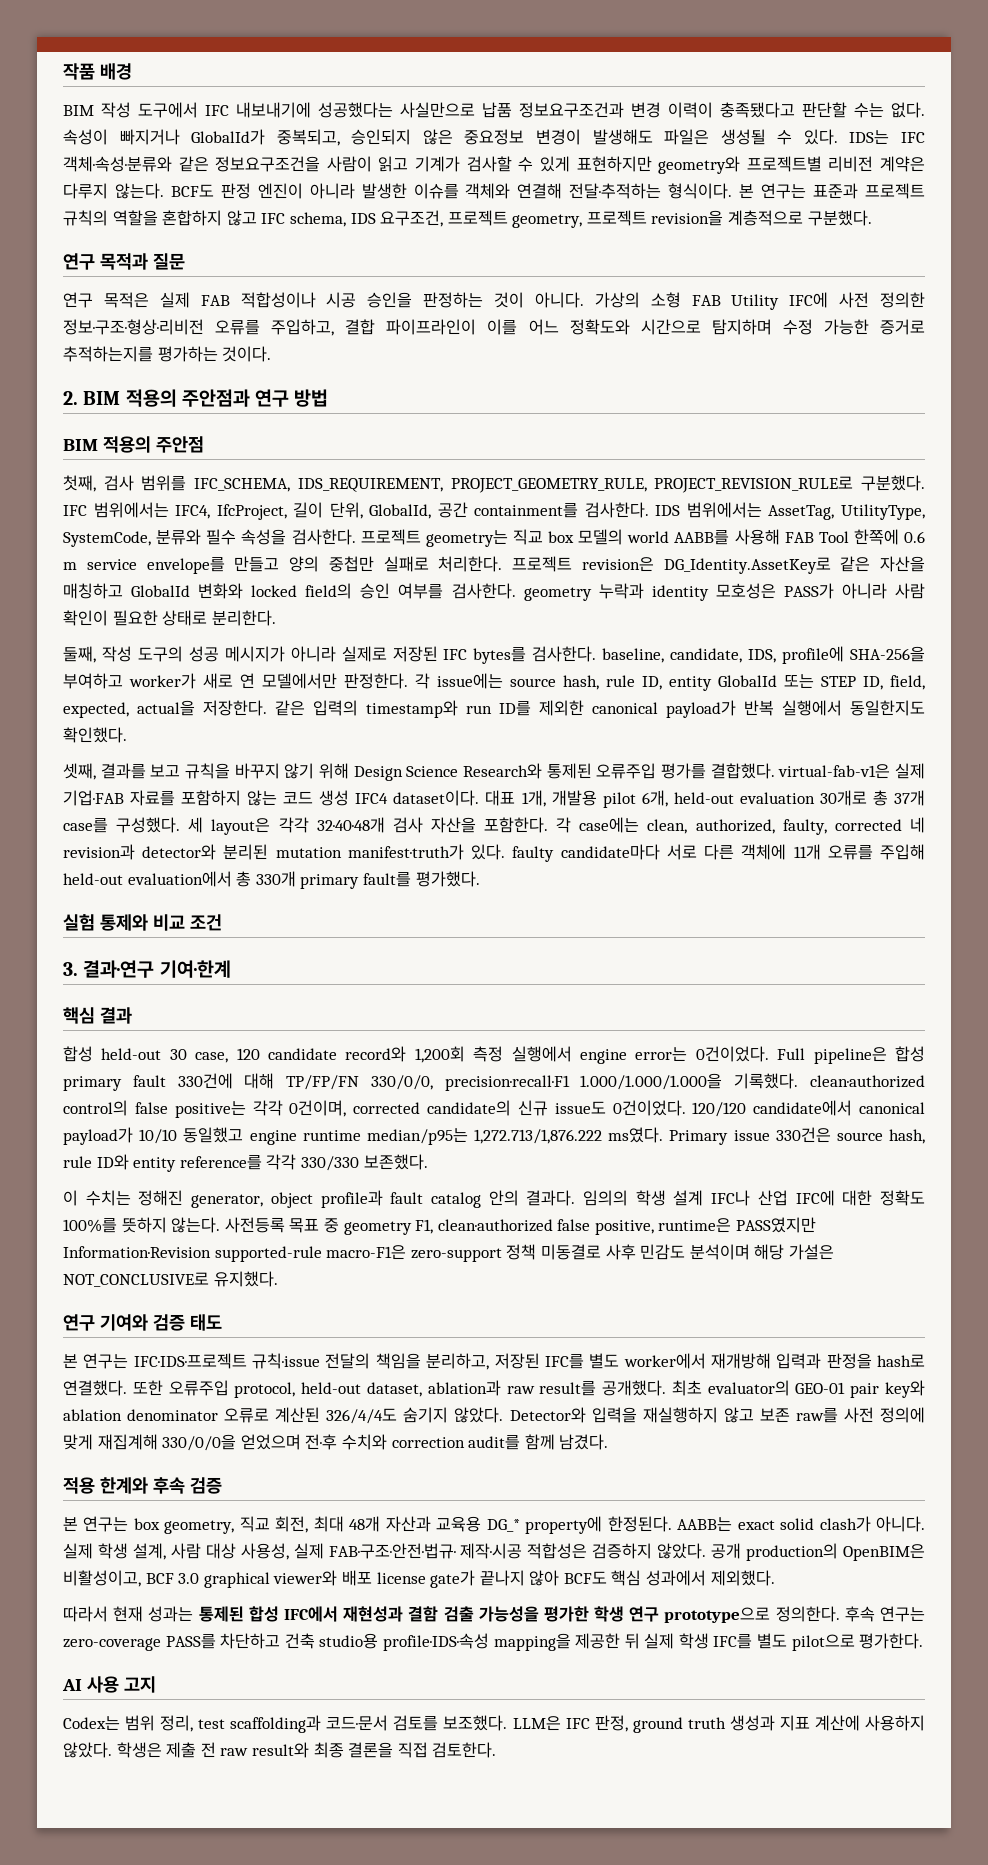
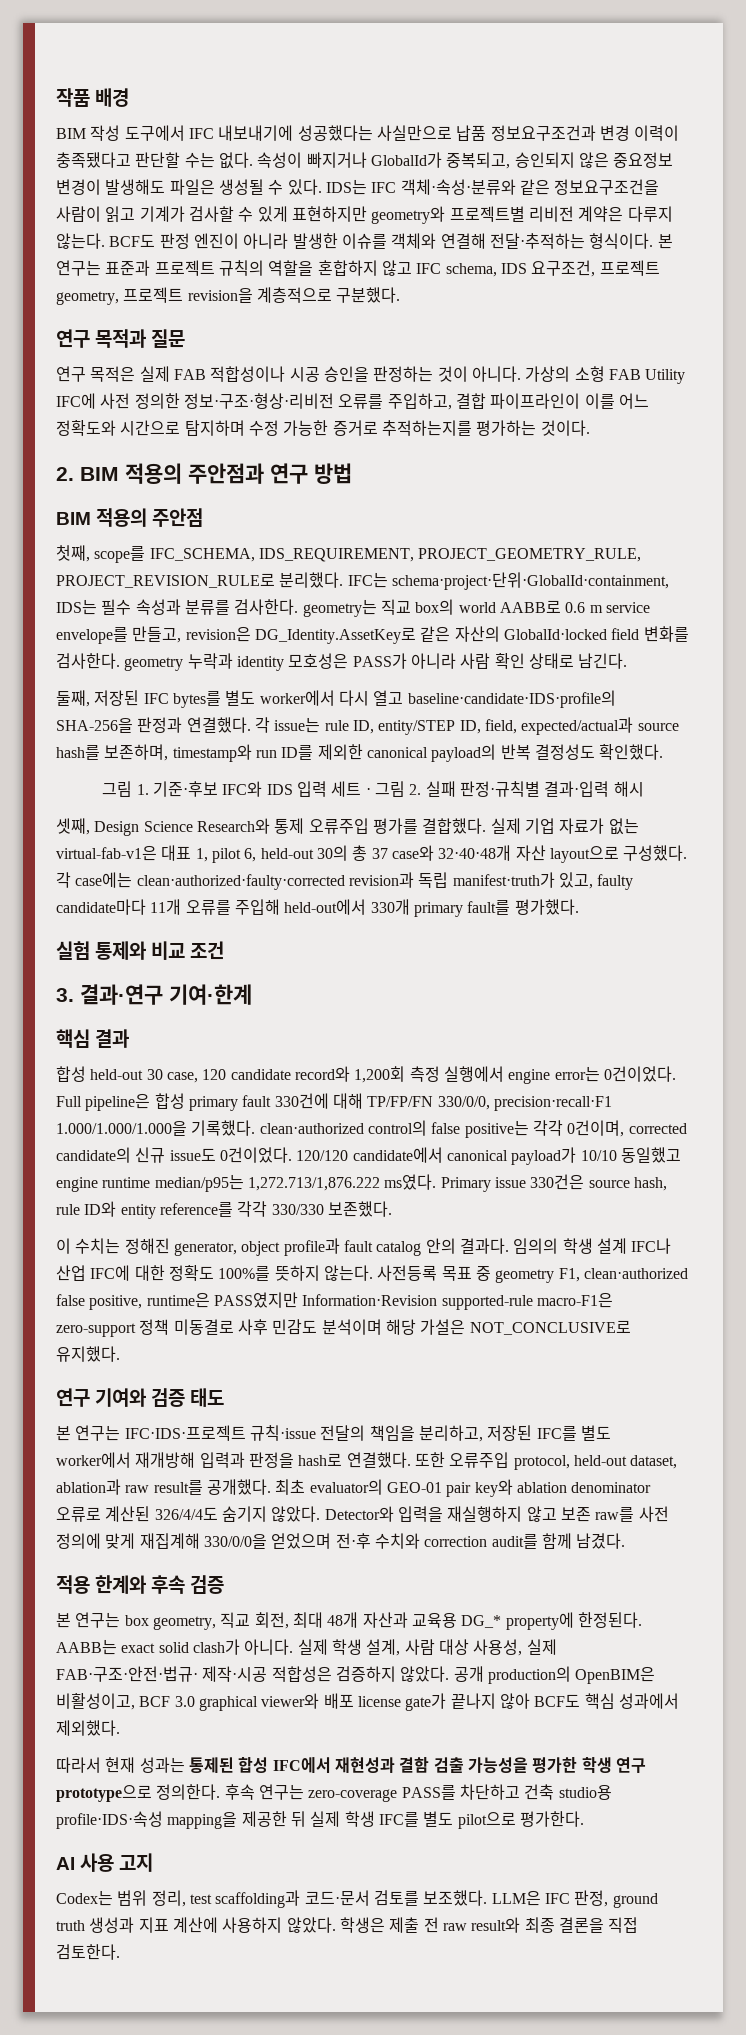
- 첫째, 검사 범위를 IFC_SCHEMA, IDS_REQUIREMENT, PROJECT_GEOMETRY_RULE, PROJECT_REVISION_RULE로 구분했다. IFC 범위에서는 IFC4, IfcProject, 길이 단위, GlobalId, 공간 containment를 검사한다. IDS 범위에서는 AssetTag, UtilityType, SystemCode, 분류와 필수 속성을 검사한다. 프로젝트 geometry는 직교 box 모델의 world AABB를 사용해 FAB Tool 한쪽에 0.6 m service envelope를 만들고 양의 중첩만 실패로 처리한다. 프로젝트 revision은 DG_Identity.AssetKey로 같은 자산을 매칭하고 GlobalId 변화와 locked field의 승인 여부를 검사한다. geometry 누락과 identity 모호성은 PASS가 아니라 사람 확인이 필요한 상태로 분리한다.
- 둘째, 작성 도구의 성공 메시지가 아니라 실제로 저장된 IFC bytes를 검사한다. baseline, candidate, IDS, profile에 SHA-256을 부여하고 worker가 새로 연 모델에서만 판정한다. 각 issue에는 source hash, rule ID, entity GlobalId 또는 STEP ID, field, expected, actual을 저장한다. 같은 입력의 timestamp와 run ID를 제외한 canonical payload가 반복 실행에서 동일한지도 확인했다.
- 셋째, 결과를 보고 규칙을 바꾸지 않기 위해 Design Science Research와 통제된 오류주입 평가를 결합했다. virtual-fab-v1은 실제 기업·FAB 자료를 포함하지 않는 코드 생성 IFC4 dataset이다. 대표 1개, 개발용 pilot 6개, held-out evaluation 30개로 총 37개 case를 구성했다. 세 layout은 각각 32·40·48개 검사 자산을 포함한다. 각 case에는 clean, authorized, faulty, corrected 네 revision과 detector와 분리된 mutation manifest·truth가 있다. faulty candidate마다 서로 다른 객체에 11개 오류를 주입해 held-out evaluation에서 총 330개 primary fault를 평가했다.
+ 첫째, scope를 IFC_SCHEMA, IDS_REQUIREMENT, PROJECT_GEOMETRY_RULE, PROJECT_REVISION_RULE로 분리했다. IFC는 schema·project·단위·GlobalId·containment, IDS는 필수 속성과 분류를 검사한다. geometry는 직교 box의 world AABB로 0.6 m service envelope를 만들고, revision은 DG_Identity.AssetKey로 같은 자산의 GlobalId·locked field 변화를 검사한다. geometry 누락과 identity 모호성은 PASS가 아니라 사람 확인 상태로 남긴다.
+ 둘째, 저장된 IFC bytes를 별도 worker에서 다시 열고 baseline·candidate·IDS·profile의 SHA-256을 판정과 연결했다. 각 issue는 rule ID, entity/STEP ID, field, expected/actual과 source hash를 보존하며, timestamp와 run ID를 제외한 canonical payload의 반복 결정성도 확인했다.
+ 그림 1. 기준·후보 IFC와 IDS 입력 세트 · 그림 2. 실패 판정·규칙별 결과·입력 해시
+ 셋째, Design Science Research와 통제 오류주입 평가를 결합했다. 실제 기업 자료가 없는 virtual-fab-v1은 대표 1, pilot 6, held-out 30의 총 37 case와 32·40·48개 자산 layout으로 구성했다. 각 case에는 clean·authorized·faulty·corrected revision과 독립 manifest·truth가 있고, faulty candidate마다 11개 오류를 주입해 held-out에서 330개 primary fault를 평가했다.

